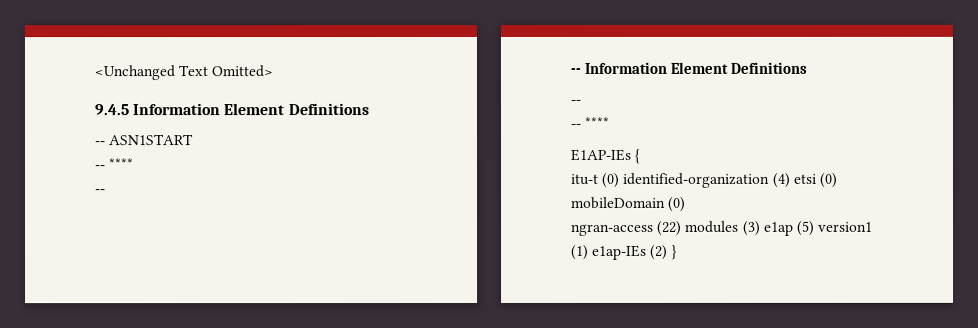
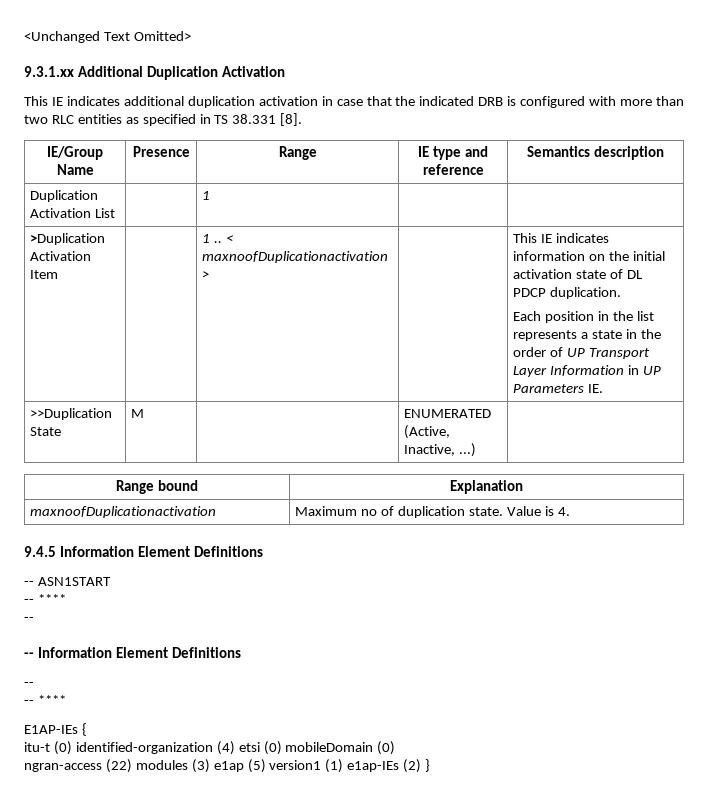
+ 9.3.1.xx Additional Duplication Activation
+ This IE indicates additional duplication activation in case that the indicated DRB is configured with more than two RLC entities as specified in TS 38.331 [8].
+ IE/Group Name | Presence | Range | IE type and reference | Semantics description
+ Duplication Activation List | | 1 | |
+ >Duplication Activation Item | | 1 .. < maxnoofDuplicationactivation > | | This IE indicates information on the initial activation state of DL PDCP duplication.
+ Each position in the list represents a state in the order of UP Transport Layer Information in UP Parameters IE.
+ >>Duplication State | M | | ENUMERATED (Active, Inactive, ...) |
+ Range bound | Explanation
+ maxnoofDuplicationactivation | Maximum no of duplication state. Value is 4.

